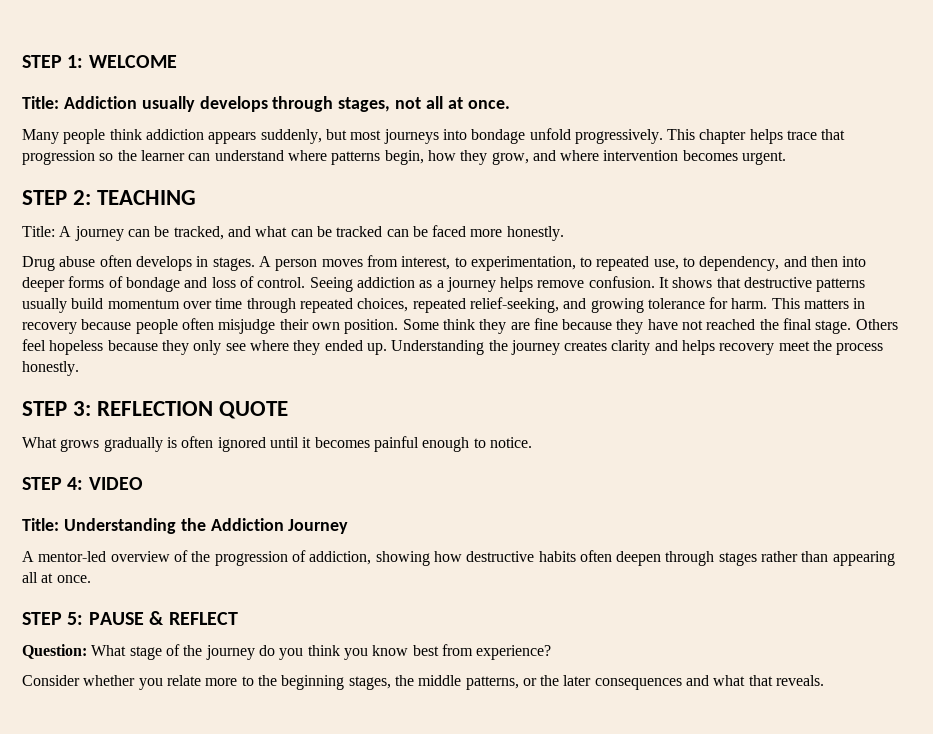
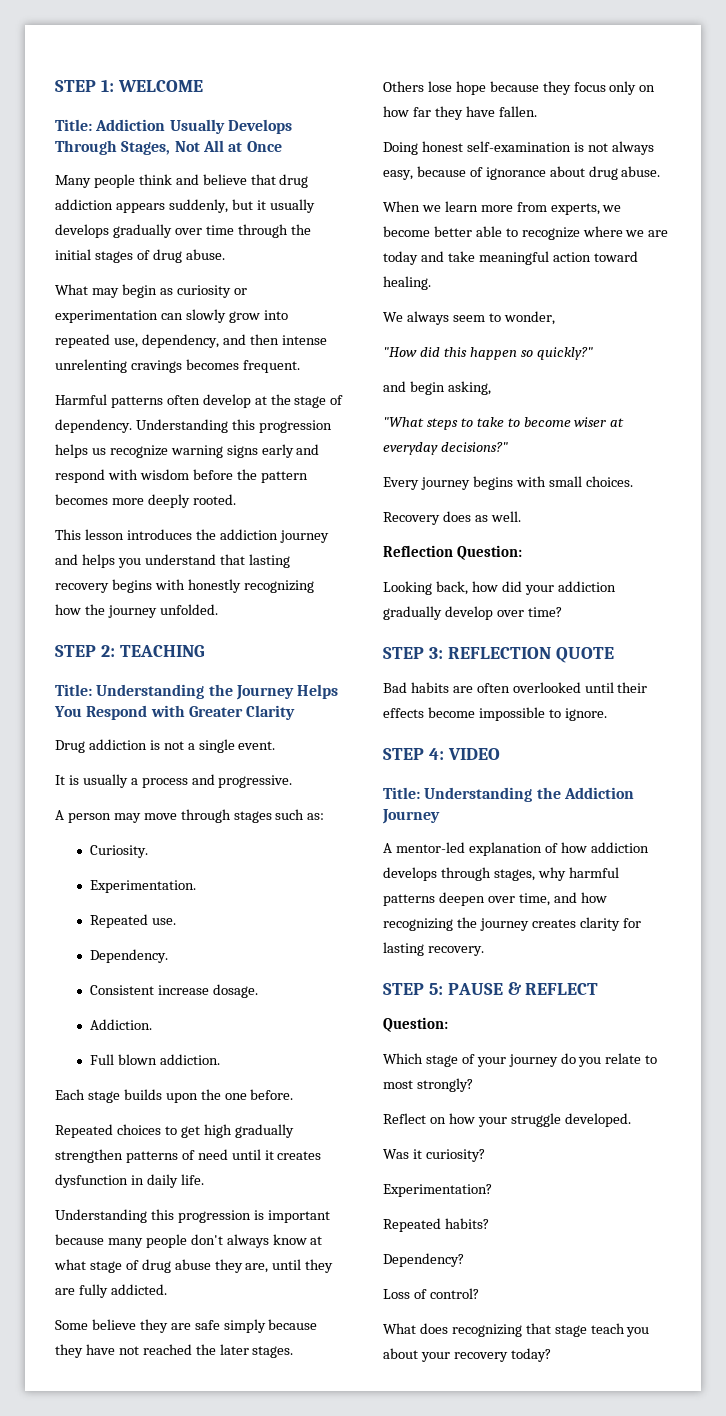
- Title: Addiction usually develops through stages, not all at once.
- Many people think addiction appears suddenly, but most journeys into bondage unfold progressively. This chapter helps trace that progression so the learner can understand where patterns begin, how they grow, and where intervention becomes urgent.
+ Title: Addiction Usually Develops Through Stages, Not All at Once
+ Many people think and believe that drug addiction appears suddenly, but it usually develops gradually over time through the initial stages of drug abuse.
+ What may begin as curiosity or experimentation can slowly grow into repeated use, dependency, and then intense unrelenting cravings becomes frequent.
+ Harmful patterns often develop at the stage of dependency. Understanding this progression helps us recognize warning signs early and respond with wisdom before the pattern becomes more deeply rooted.
+ This lesson introduces the addiction journey and helps you understand that lasting recovery begins with honestly recognizing how the journey unfolded.
  STEP 2: TEACHING
- Title: A journey can be tracked, and what can be tracked can be faced more honestly.
- Drug abuse often develops in stages. A person moves from interest, to experimentation, to repeated use, to dependency, and then into deeper forms of bondage and loss of control. Seeing addiction as a journey helps remove confusion. It shows that destructive patterns usually build momentum over time through repeated choices, repeated relief-seeking, and growing tolerance for harm. This matters in recovery because people often misjudge their own position. Some think they are fine because they have not reached the final stage. Others feel hopeless because they only see where they ended up. Understanding the journey creates clarity and helps recovery meet the process honestly.
+ Title: Understanding the Journey Helps You Respond with Greater Clarity
+ Drug addiction is not a single event.
+ It is usually a process and progressive.
+ A person may move through stages such as:
+ Curiosity.
+ Experimentation.
+ Repeated use.
+ Dependency.
+ Consistent increase dosage.
+ Addiction.
+ Full blown addiction.
+ Each stage builds upon the one before.
+ Repeated choices to get high gradually strengthen patterns of need until it creates dysfunction in daily life.
+ Understanding this progression is important because many people don't always know at what stage of drug abuse they are, until they are fully addicted.
+ Some believe they are safe simply because they have not reached the later stages.
+ Others lose hope because they focus only on how far they have fallen.
+ Doing honest self-examination is not always easy, because of ignorance about drug abuse.
+ When we learn more from experts, we become better able to recognize where we are today and take meaningful action toward healing.
+ We always seem to wonder,
+ "How did this happen so quickly?"
+ and begin asking,
+ "What steps to take to become wiser at everyday decisions?"
+ Every journey begins with small choices.
+ Recovery does as well.
+ Reflection Question:
+ Looking back, how did your addiction gradually develop over time?
  STEP 3: REFLECTION QUOTE
- What grows gradually is often ignored until it becomes painful enough to notice.
+ Bad habits are often overlooked until their effects become impossible to ignore.
- A mentor-led overview of the progression of addiction, showing how destructive habits often deepen through stages rather than appearing all at once.
+ A mentor-led explanation of how addiction develops through stages, why harmful patterns deepen over time, and how recognizing the journey creates clarity for lasting recovery.
  STEP 5: PAUSE & REFLECT
- Question: What stage of the journey do you think you know best from experience?
- Consider whether you relate more to the beginning stages, the middle patterns, or the later consequences and what that reveals.
+ Question:
+ Which stage of your journey do you relate to most strongly?
+ Reflect on how your struggle developed.
+ Was it curiosity?
+ Experimentation?
+ Repeated habits?
+ Dependency?
+ Loss of control?
+ What does recognizing that stage teach you about your recovery today?

